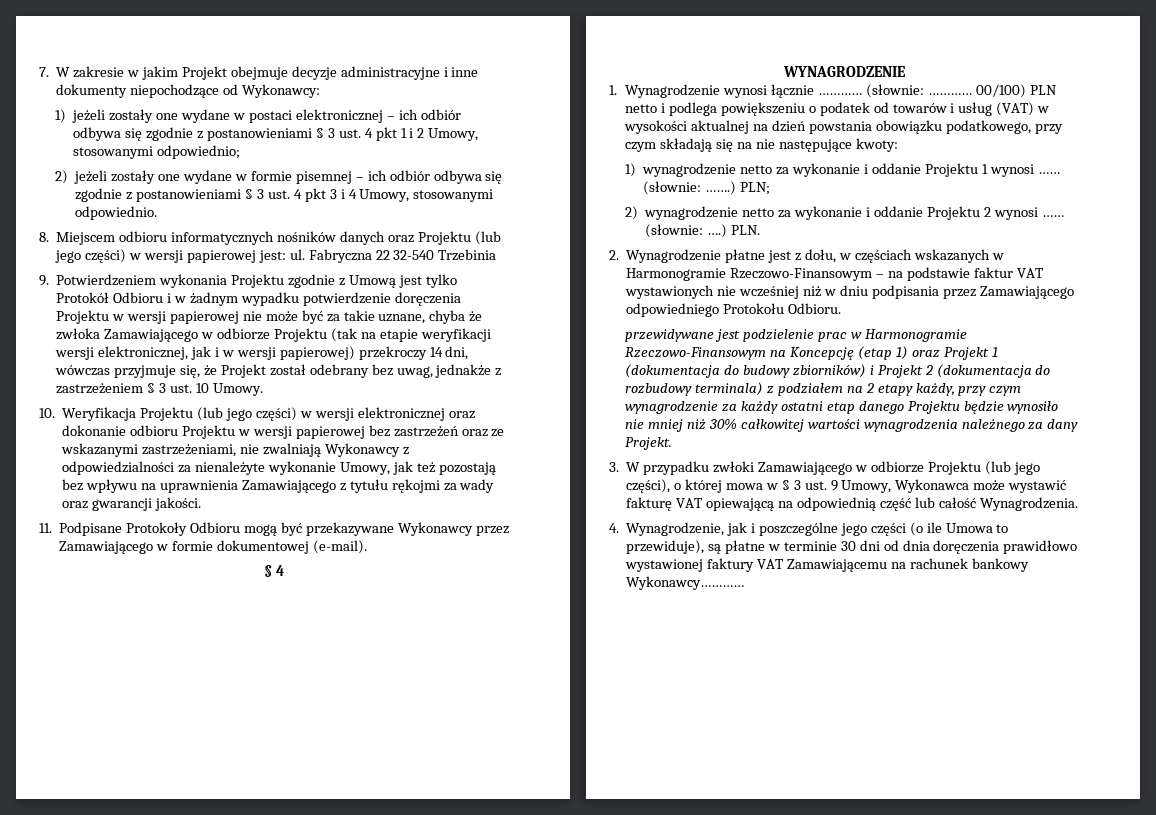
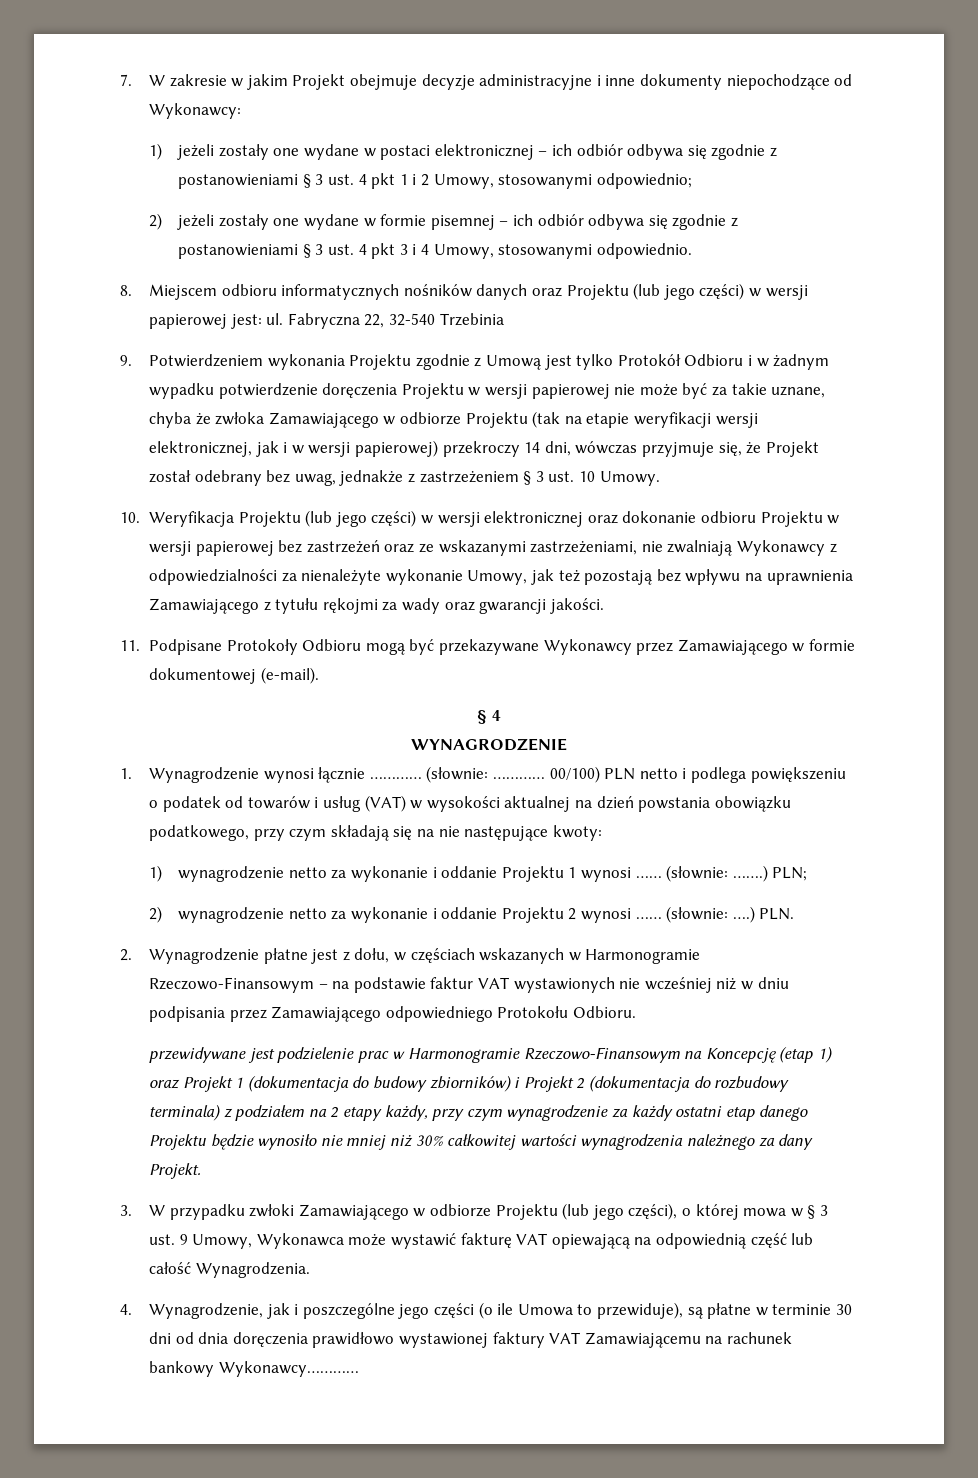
- Fabryczna 22 32-540 Trzebinia
+ Fabryczna 22, 32-540 Trzebinia

